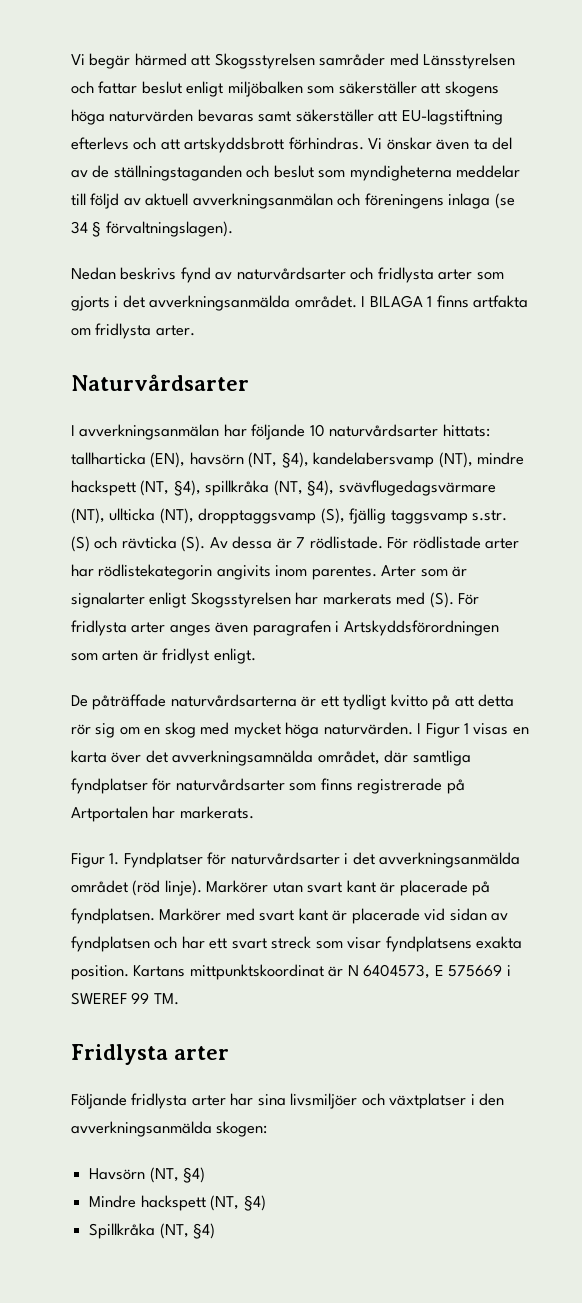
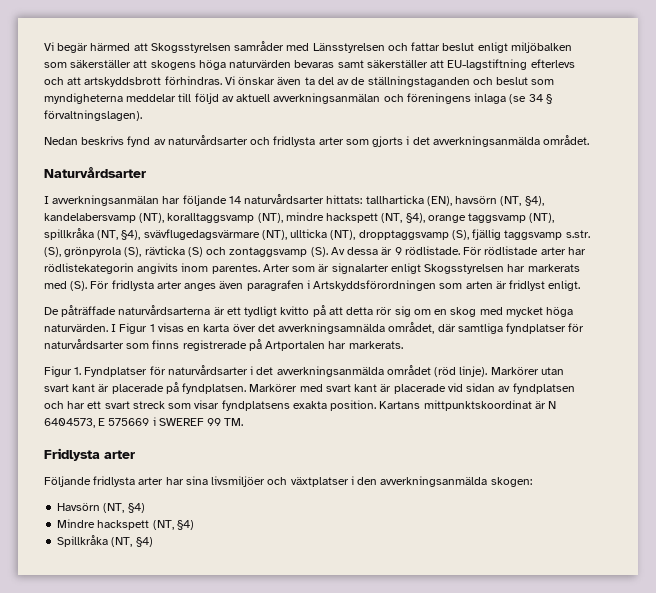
- I BILAGA 1 finns artfakta om fridlysta arter.
- I avverkningsanmälan har följande 10 naturvårdsarter hittats: tallharticka (EN), havsörn (NT, §4), kandelabersvamp (NT), mindre hackspett (NT, §4), spillkråka (NT, §4), svävflugedagsvärmare (NT), ullticka (NT), dropptaggsvamp (S), fjällig taggsvamp s.str. (S) och rävticka (S). Av dessa är 7 rödlistade.
+ I avverkningsanmälan har följande 14 naturvårdsarter hittats: tallharticka (EN), havsörn (NT, §4), kandelabersvamp (NT), koralltaggsvamp (NT), mindre hackspett (NT, §4), orange taggsvamp (NT), spillkråka (NT, §4), svävflugedagsvärmare (NT), ullticka (NT), dropptaggsvamp (S), fjällig taggsvamp s.str. (S), grönpyrola (S), rävticka (S) och zontaggsvamp (S). Av dessa är 9 rödlistade.

